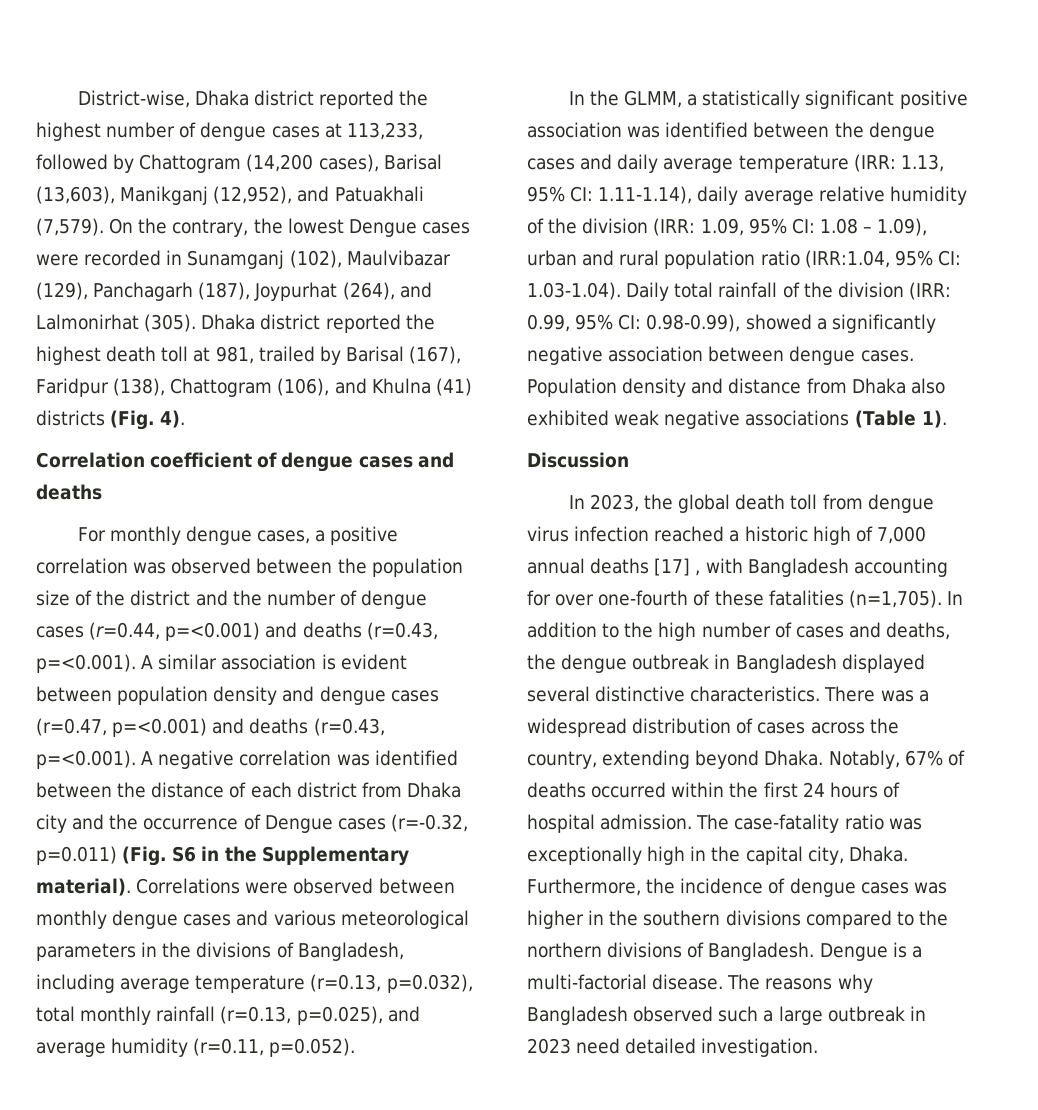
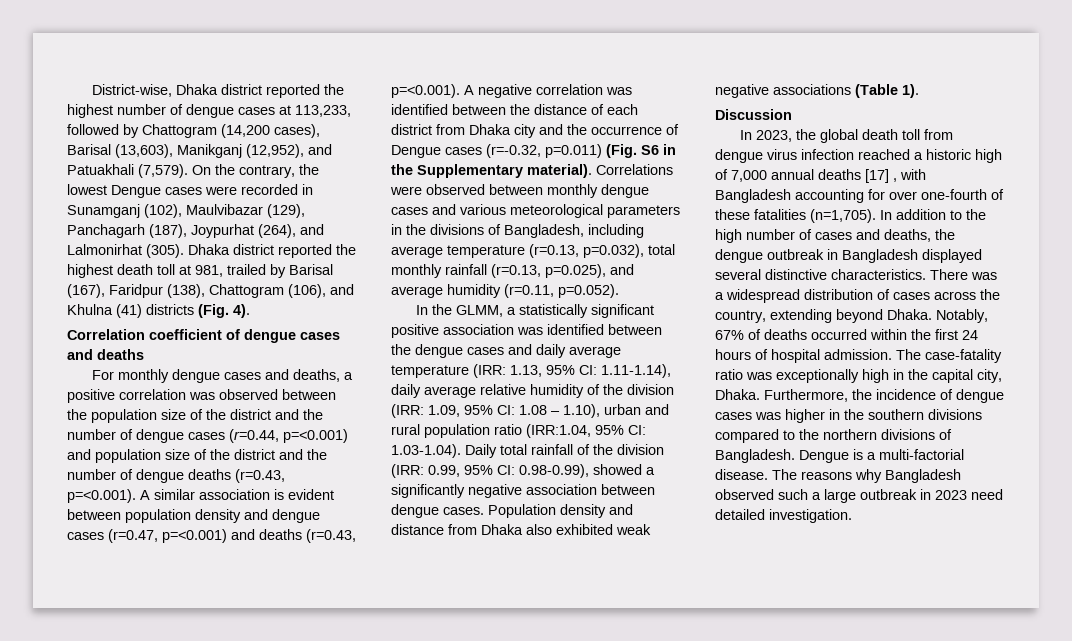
- For monthly dengue cases, a positive correlation was observed between the population size of the district and the number of dengue cases (r=0.44, p=<0.001) and deaths (r=0.43, p=<0.001). A similar association is evident between population density and dengue cases (r=0.47, p=<0.001) and deaths (r=0.43, p=<0.001). A negative correlation was identified between the distance of each district from Dhaka city and the occurrence of Dengue cases (r=-0.32, p=0.011) (Fig. S6 in the Supplementary material).
+ For monthly dengue cases and deaths, a positive correlation was observed between the population size of the district and the number of dengue cases (r=0.44, p=<0.001) and population size of the district and the number of dengue deaths (r=0.43, p=<0.001). A similar association is evident between population density and dengue cases (r=0.47, p=<0.001) and deaths (r=0.43, p=<0.001). A negative correlation was identified between the distance of each district from Dhaka city and the occurrence of Dengue cases (r=-0.32, p=0.011) (Fig. S6 in the Supplementary material).
- 1.08 – 1.09), urban and rural population ratio (IRR:1.04, 95% CI:
+ 1.08 – 1.10), urban and rural population ratio (IRR:1.04, 95% CI:

